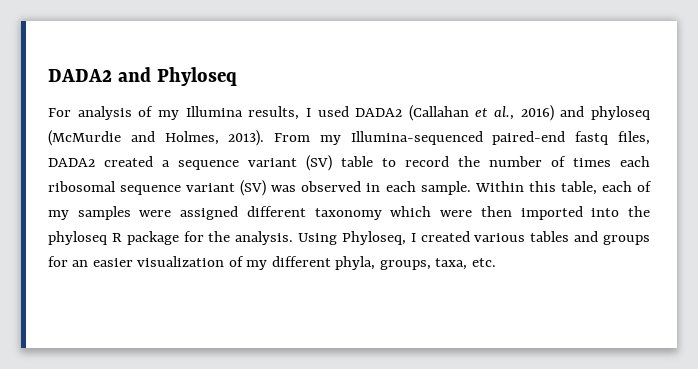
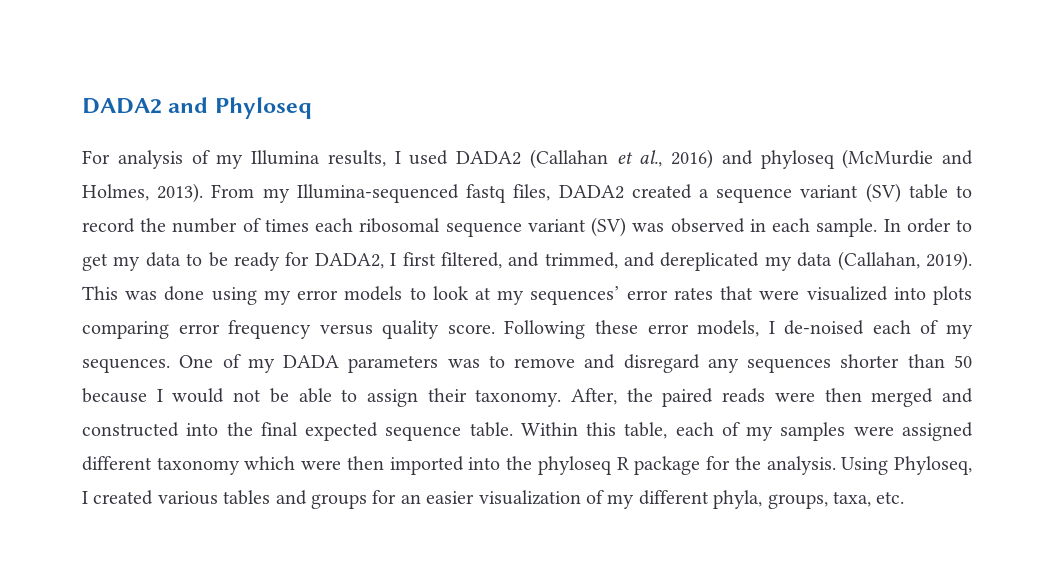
- From my Illumina-sequenced paired-end fastq files, DADA2 created a sequence variant (SV) table to record the number of times each ribosomal sequence variant (SV) was observed in each sample.
+ From my Illumina-sequenced fastq files, DADA2 created a sequence variant (SV) table to record the number of times each ribosomal sequence variant (SV) was observed in each sample.
+ In order to get my data to be ready for DADA2, I first filtered, and trimmed, and dereplicated my data (Callahan, 2019). This was done using my error models to look at my sequences’ error rates that were visualized into plots comparing error frequency versus quality score. Following these error models, I de-noised each of my sequences. One of my DADA parameters was to remove and disregard any sequences shorter than 50 because I would not be able to assign their taxonomy. After, the paired reads were then merged and constructed into the final expected sequence table.

